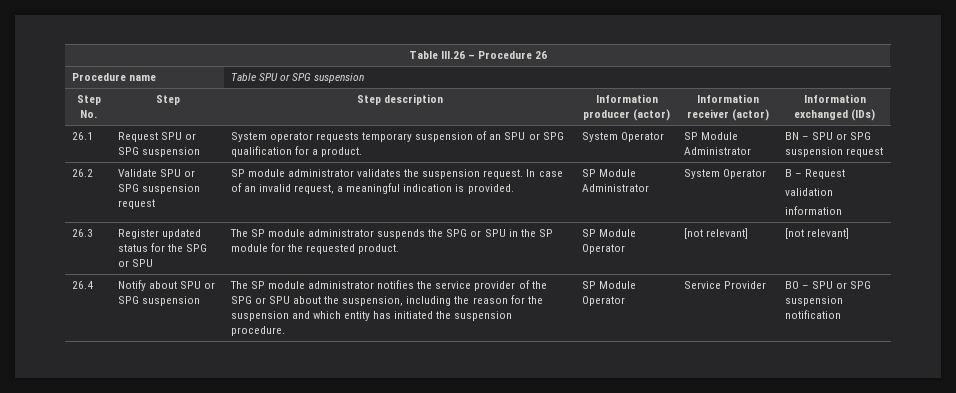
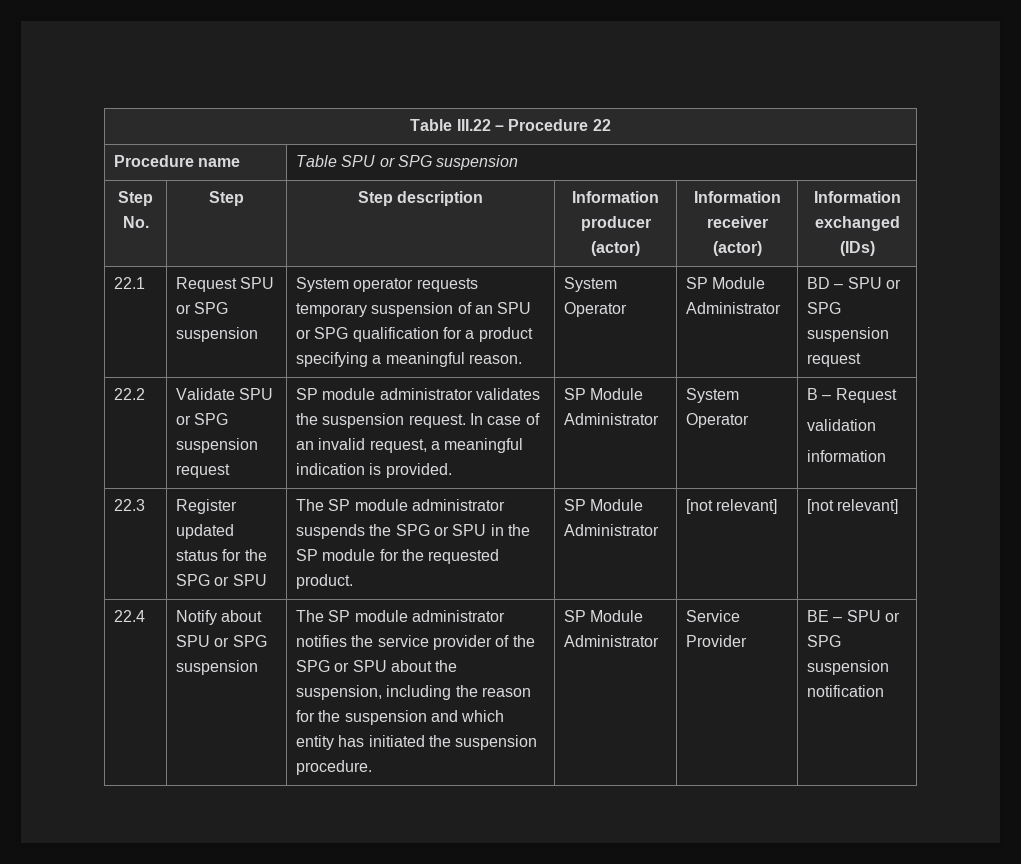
- Table III.26 – Procedure 26
+ Table III.22 – Procedure 22
- 26.1 | Request SPU or SPG suspension | System operator requests temporary suspension of an SPU or SPG qualification for a product. | System Operator | SP Module Administrator | BN – SPU or SPG suspension request
+ 22.1 | Request SPU or SPG suspension | System operator requests temporary suspension of an SPU or SPG qualification for a product specifying a meaningful reason. | System Operator | SP Module Administrator | BD – SPU or SPG suspension request
- 26.2 | Validate SPU or SPG suspension request | SP module administrator validates the suspension request. In case of an invalid request, a meaningful indication is provided. | SP Module Administrator | System Operator | B – Request
+ 22.2 | Validate SPU or SPG suspension request | SP module administrator validates the suspension request. In case of an invalid request, a meaningful indication is provided. | SP Module Administrator | System Operator | B – Request
- 26.3 | Register updated status for the SPG or SPU | The SP module administrator suspends the SPG or SPU in the SP module for the requested product. | SP Module Operator | [not relevant] | [not relevant]
+ 22.3 | Register updated status for the SPG or SPU | The SP module administrator suspends the SPG or SPU in the SP module for the requested product. | SP Module Administrator | [not relevant] | [not relevant]
- 26.4
+ 22.4
- The SP module administrator notifies the service provider of the SPG or SPU about the suspension, including the reason for the suspension and which entity has initiated the suspension procedure. | SP Module Operator
+ The SP module administrator notifies the service provider of the SPG or SPU about the suspension, including the reason for the suspension and which entity has initiated the suspension procedure. | SP Module Administrator
- BO – SPU or SPG suspension notification
+ BE – SPU or SPG suspension notification

